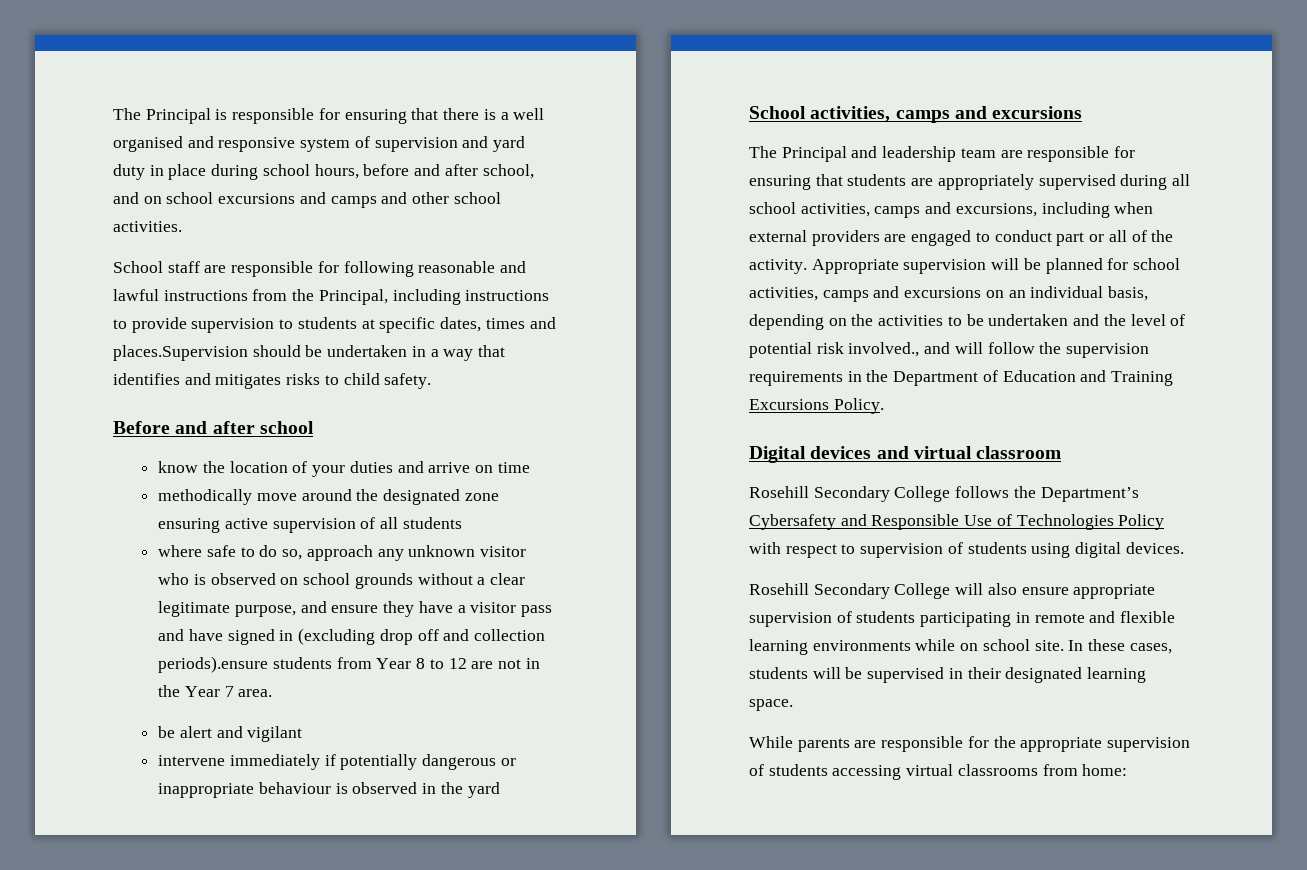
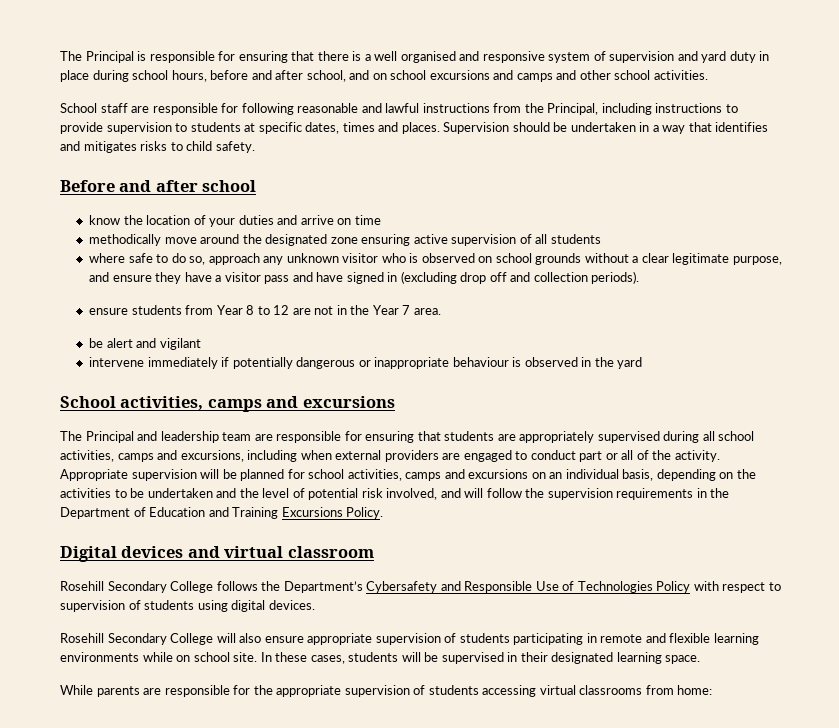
- School staff are responsible for following reasonable and lawful instructions from the Principal, including instructions to provide supervision to students at specific dates, times and places.Supervision should be undertaken in a way that identifies and mitigates risks to child safety.
+ School staff are responsible for following reasonable and lawful instructions from the Principal, including instructions to provide supervision to students at specific dates, times and places. Supervision should be undertaken in a way that identifies and mitigates risks to child safety.
- where safe to do so, approach any unknown visitor who is observed on school grounds without a clear legitimate purpose, and ensure they have a visitor pass and have signed in (excluding drop off and collection periods).ensure students from Year 8 to 12 are not in the Year 7 area.
+ where safe to do so, approach any unknown visitor who is observed on school grounds without a clear legitimate purpose, and ensure they have a visitor pass and have signed in (excluding drop off and collection periods).
+ ensure students from Year 8 to 12 are not in the Year 7 area.
- Appropriate supervision will be planned for school activities, camps and excursions on an individual basis, depending on the activities to be undertaken and the level of potential risk involved., and will follow the supervision requirements in the Department of Education and Training Excursions Policy.
+ Appropriate supervision will be planned for school activities, camps and excursions on an individual basis, depending on the activities to be undertaken and the level of potential risk involved, and will follow the supervision requirements in the Department of Education and Training Excursions Policy.

